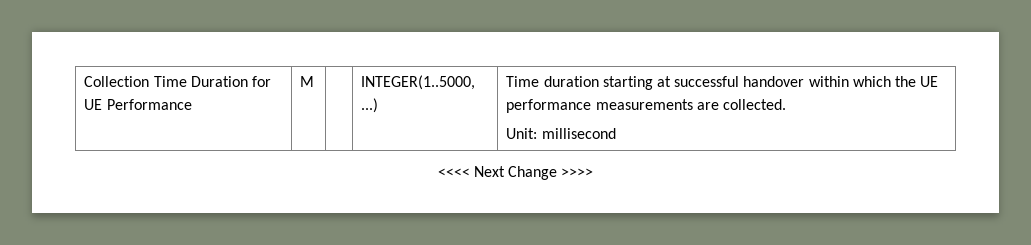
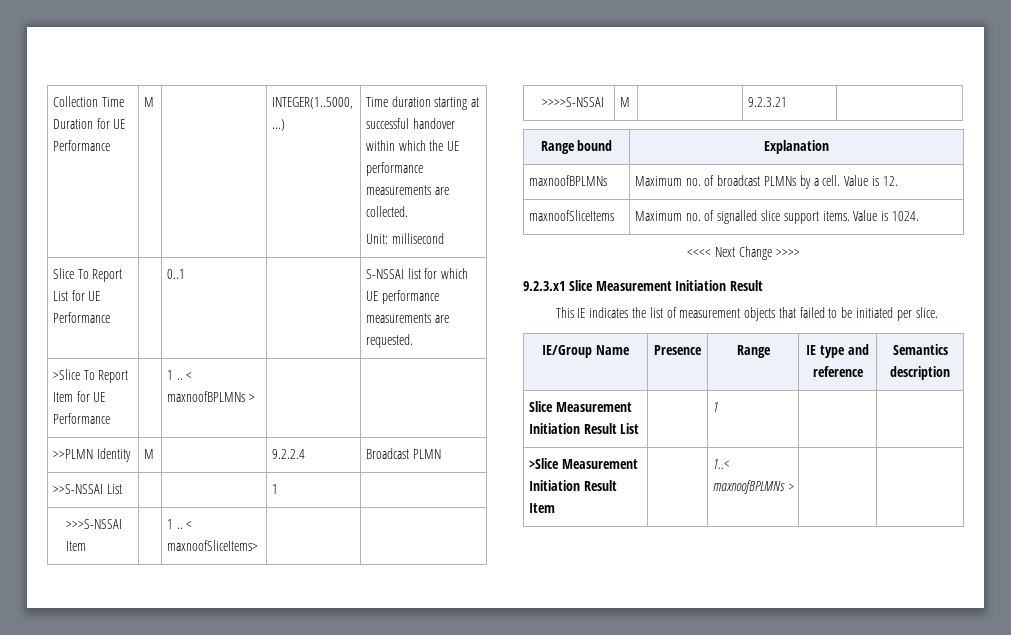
+ Slice To Report List for UE Performance | | 0..1 | | S-NSSAI list for which UE performance measurements are requested.
+ >Slice To Report Item for UE Performance | | 1 .. < maxnoofBPLMNs > | |
+ >>PLMN Identity | M | | 9.2.2.4 | Broadcast PLMN
+ >>S-NSSAI List | | | 1 |
+ >>>S-NSSAI Item | | 1 .. < maxnoofSliceItems> | |
+ >>>>S-NSSAI | M | | 9.2.3.21 |
+ Range bound | Explanation
+ maxnoofBPLMNs | Maximum no. of broadcast PLMNs by a cell. Value is 12.
+ maxnoofSliceItems | Maximum no. of signalled slice support items. Value is 1024.
  <<<< Next Change >>>>
+ 9.2.3.x1 Slice Measurement Initiation Result
+ This IE indicates the list of measurement objects that failed to be initiated per slice.
+ IE/Group Name | Presence | Range | IE type and reference | Semantics description
+ Slice Measurement Initiation Result List | | 1 | |
+ >Slice Measurement Initiation Result Item | | 1..< maxnoofBPLMNs > | |

